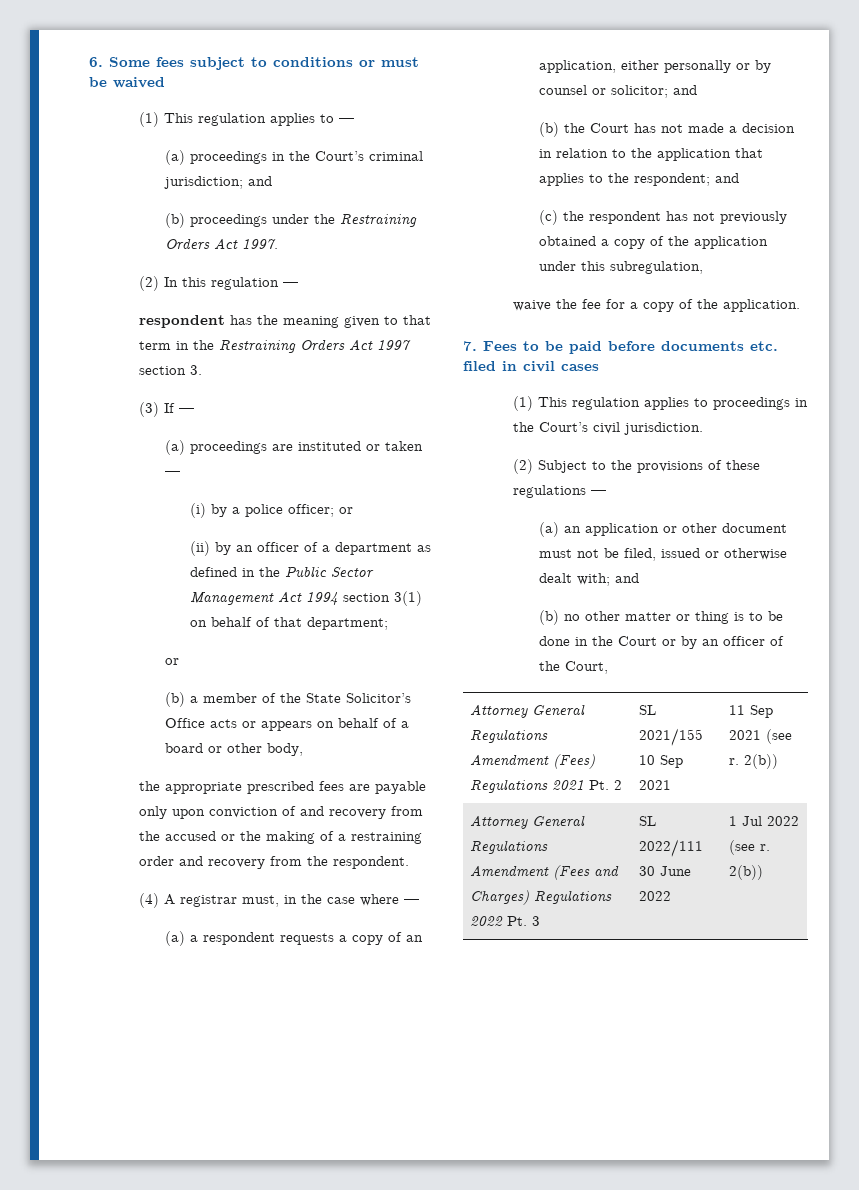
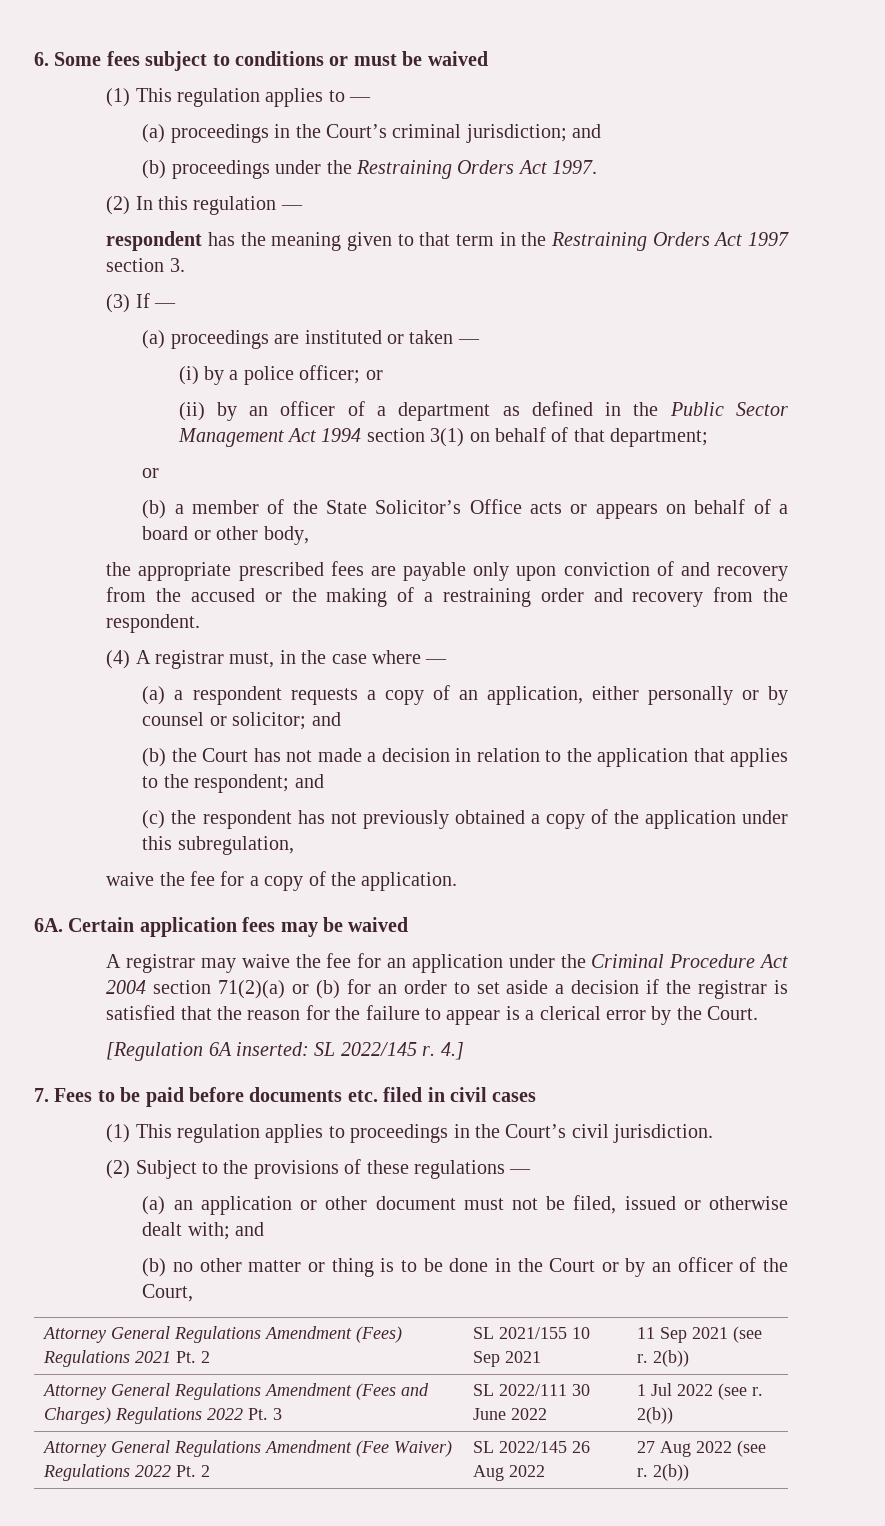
+ 6A. Certain application fees may be waived
+ A registrar may waive the fee for an application under the Criminal Procedure Act 2004 section 71(2)(a) or (b) for an order to set aside a decision if the registrar is satisfied that the reason for the failure to appear is a clerical error by the Court.
+ [Regulation 6A inserted: SL 2022/145 r. 4.]
+ Attorney General Regulations Amendment (Fee Waiver) Regulations 2022 Pt. 2 | SL 2022/145 26 Aug 2022 | 27 Aug 2022 (see r. 2(b))

